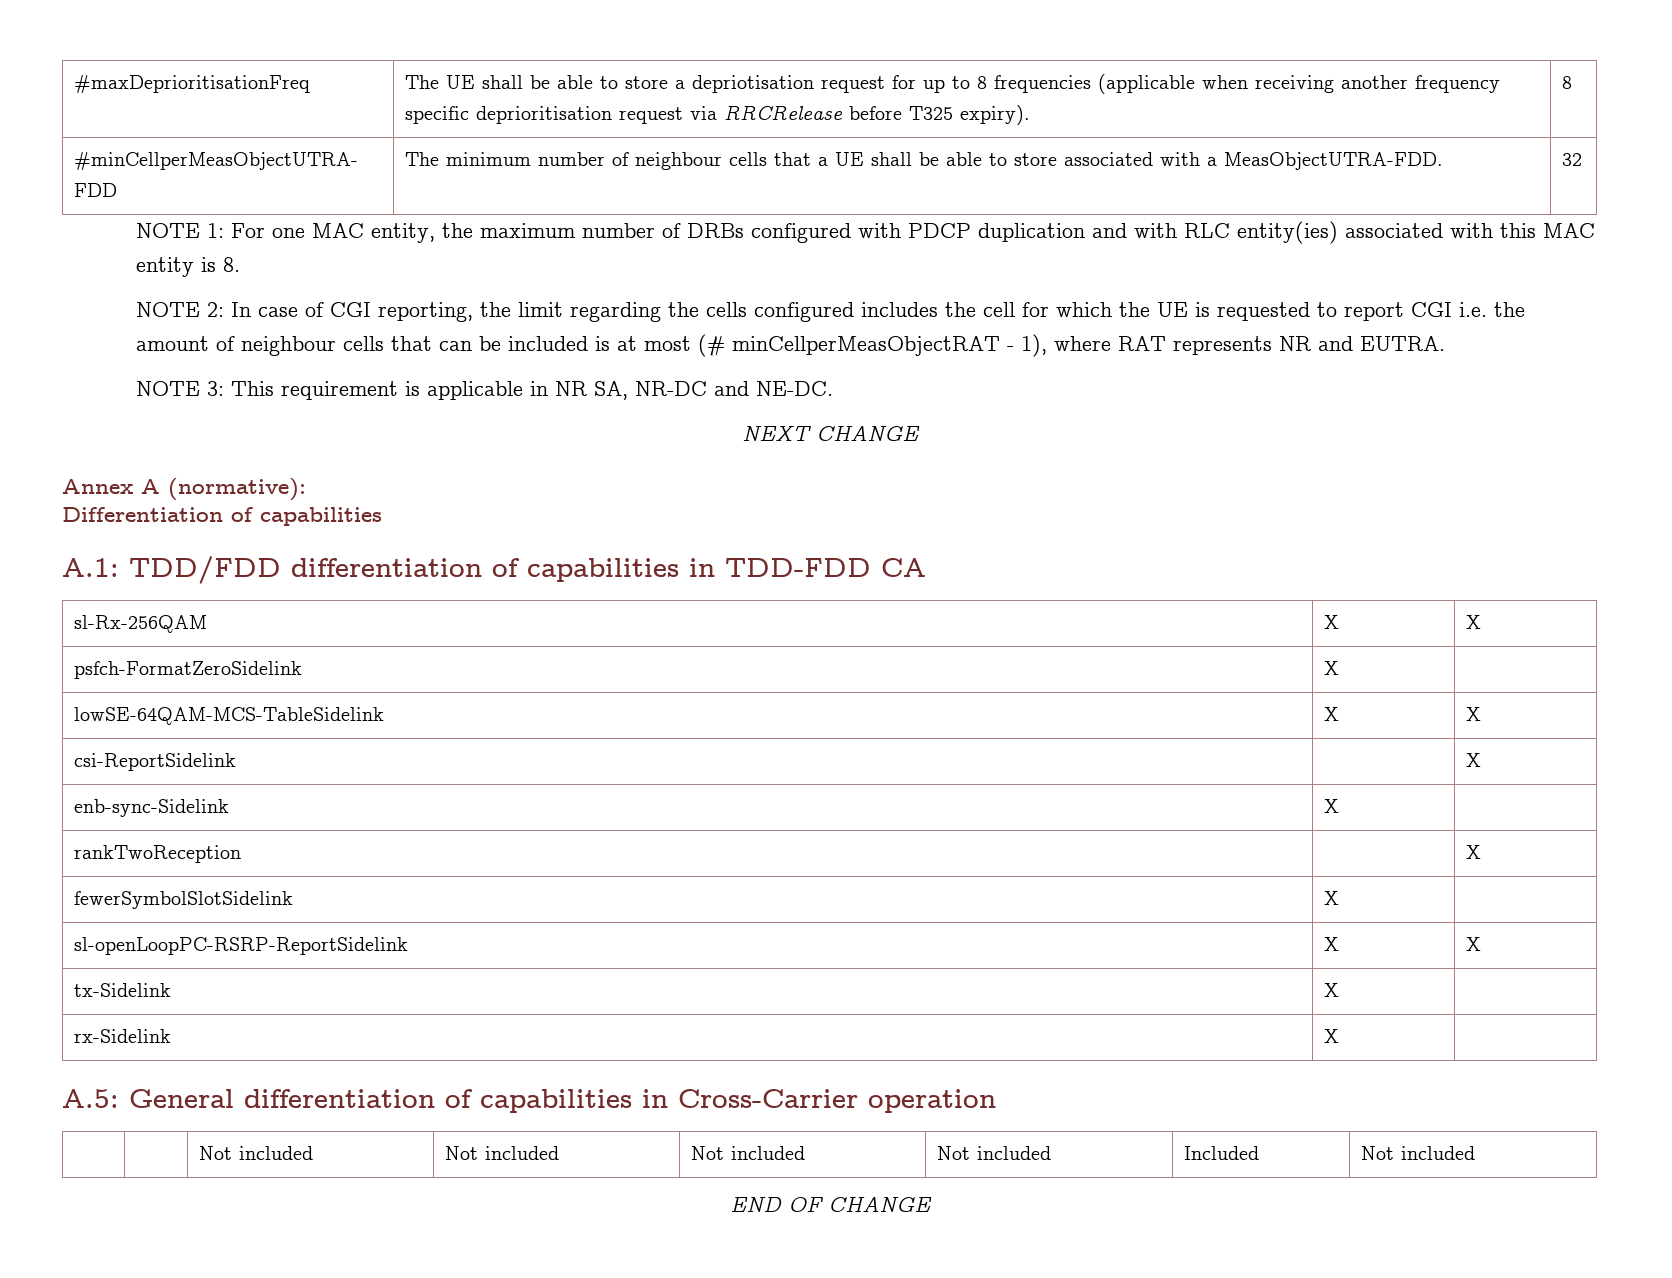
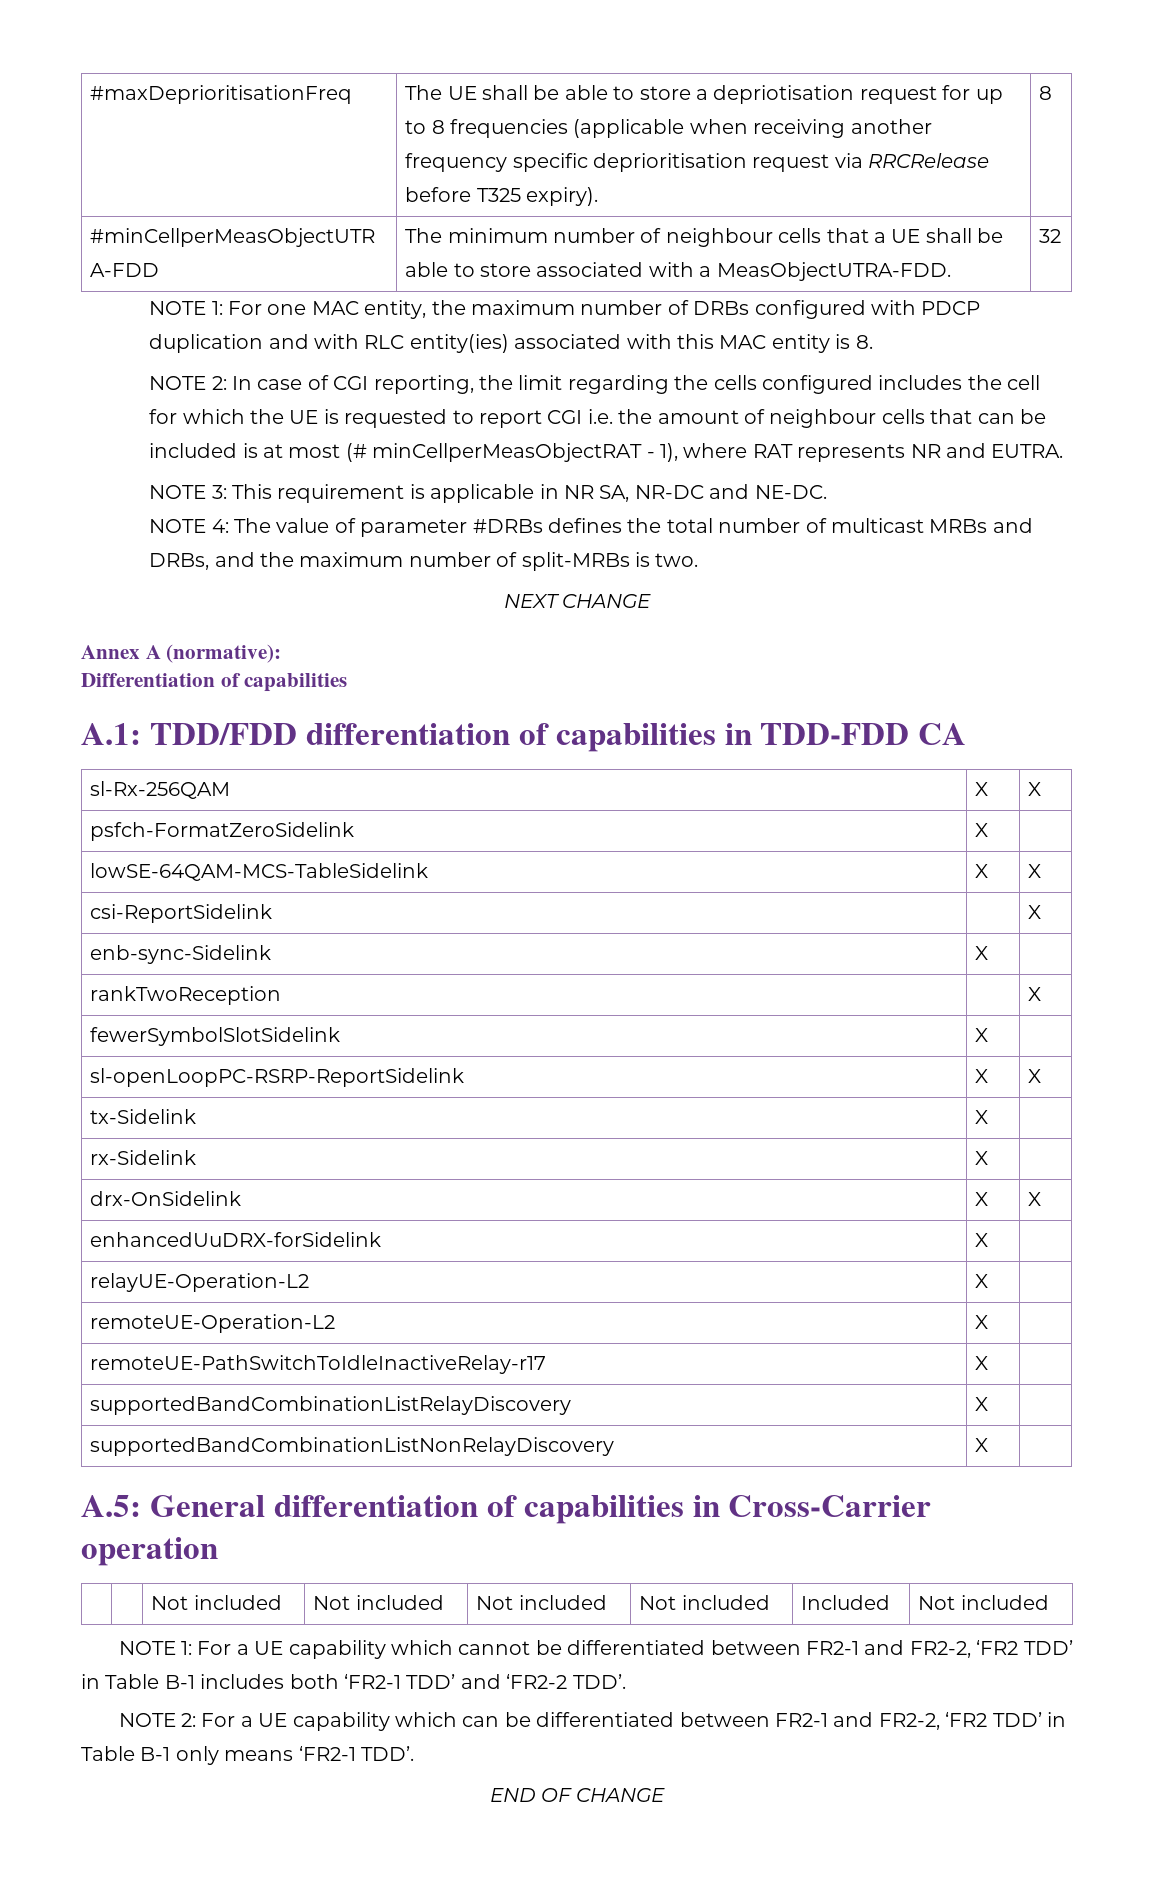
+ NOTE 4: The value of parameter #DRBs defines the total number of multicast MRBs and DRBs, and the maximum number of split-MRBs is two.
+ drx-OnSidelink | X | X
+ enhancedUuDRX-forSidelink | X |
+ relayUE-Operation-L2 | X |
+ remoteUE-Operation-L2 | X |
+ remoteUE-PathSwitchToIdleInactiveRelay-r17 | X |
+ supportedBandCombinationListRelayDiscovery | X |
+ supportedBandCombinationListNonRelayDiscovery | X |
+ NOTE 1: For a UE capability which cannot be differentiated between FR2-1 and FR2-2, ‘FR2 TDD’ in Table B-1 includes both ‘FR2-1 TDD’ and ‘FR2-2 TDD’.
+ NOTE 2: For a UE capability which can be differentiated between FR2-1 and FR2-2, ‘FR2 TDD’ in Table B-1 only means ‘FR2-1 TDD’.

